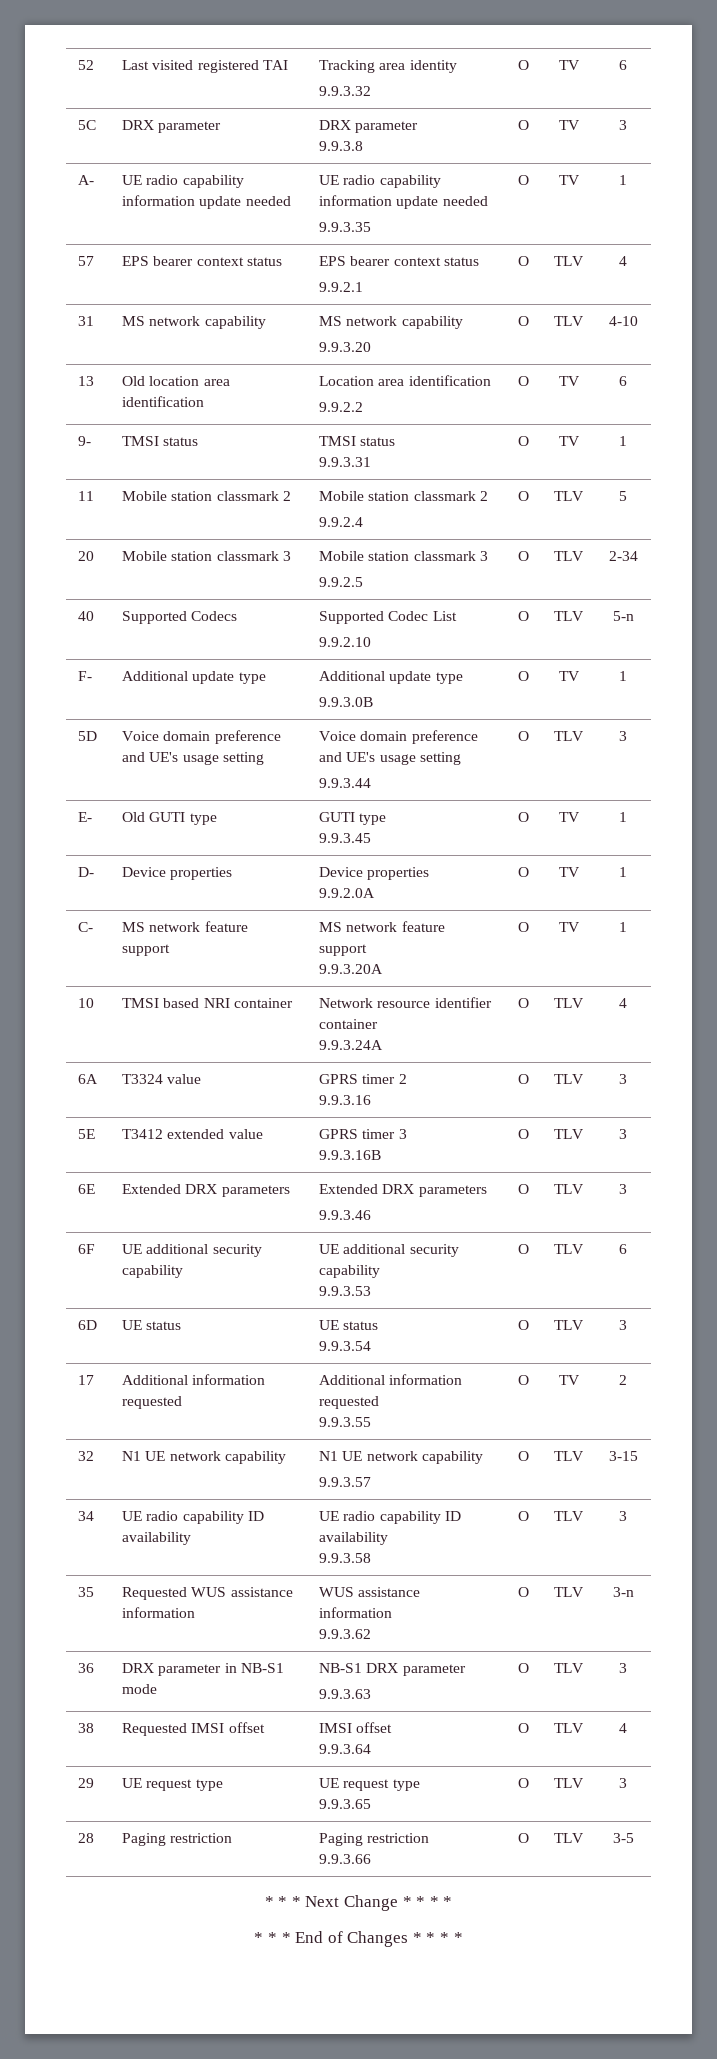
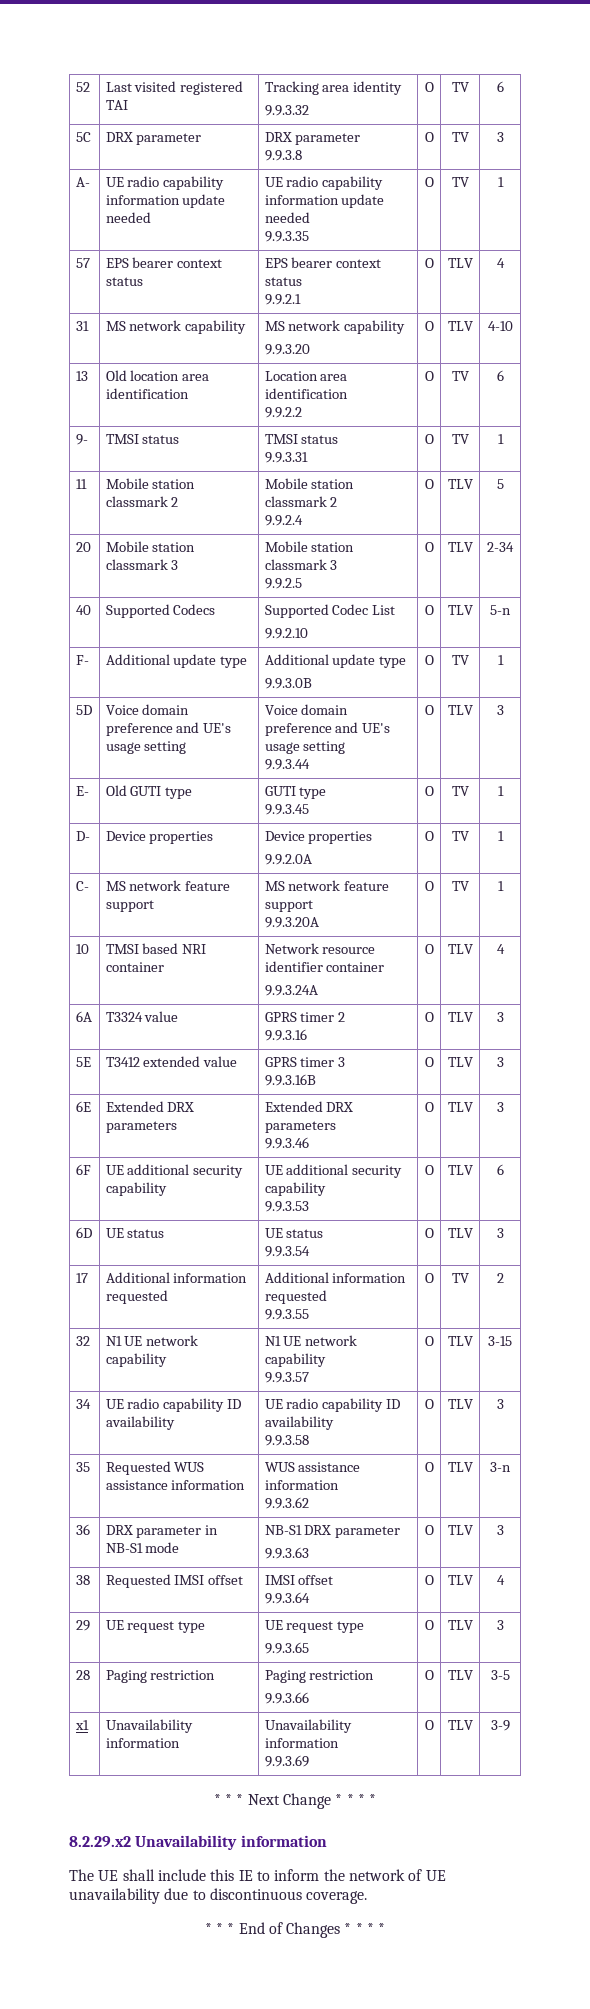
+ x1 | Unavailability information | Unavailability information
+ 9.9.3.69 | O | TLV | 3-9
+ 8.2.29.x2 Unavailability information
+ The UE shall include this IE to inform the network of UE unavailability due to discontinuous coverage.

